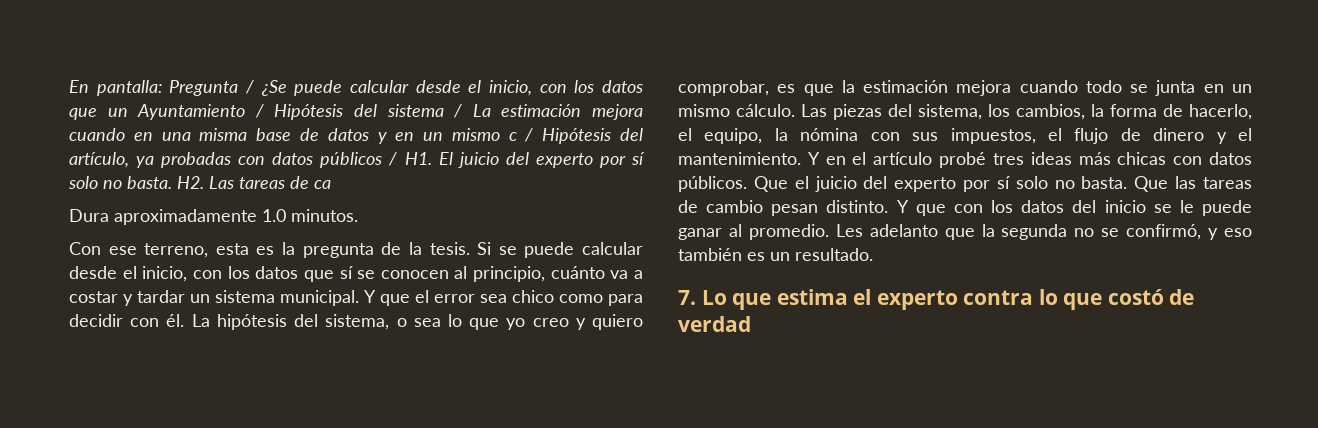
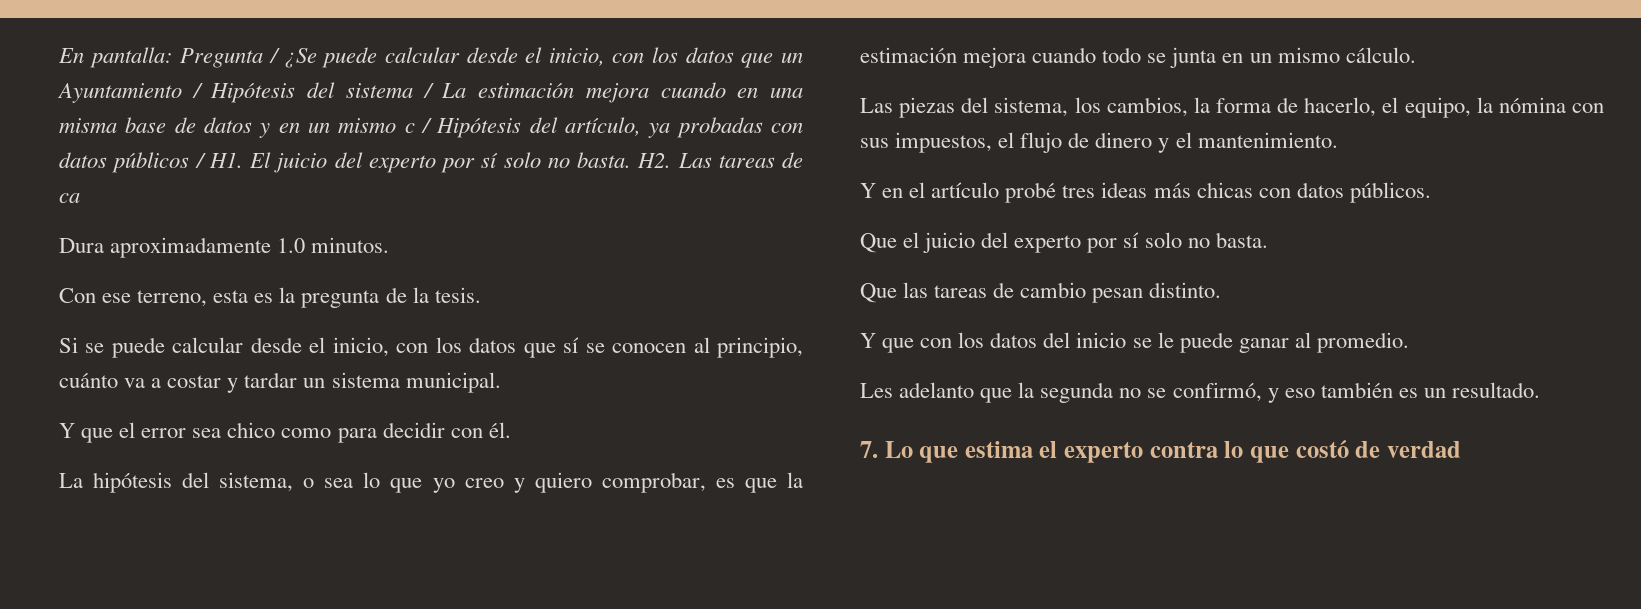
- Con ese terreno, esta es la pregunta de la tesis. Si se puede calcular desde el inicio, con los datos que sí se conocen al principio, cuánto va a costar y tardar un sistema municipal. Y que el error sea chico como para decidir con él. La hipótesis del sistema, o sea lo que yo creo y quiero comprobar, es que la estimación mejora cuando todo se junta en un mismo cálculo. Las piezas del sistema, los cambios, la forma de hacerlo, el equipo, la nómina con sus impuestos, el flujo de dinero y el mantenimiento. Y en el artículo probé tres ideas más chicas con datos públicos. Que el juicio del experto por sí solo no basta. Que las tareas de cambio pesan distinto. Y que con los datos del inicio se le puede ganar al promedio. Les adelanto que la segunda no se confirmó, y eso también es un resultado.
+ Con ese terreno, esta es la pregunta de la tesis.
+ Si se puede calcular desde el inicio, con los datos que sí se conocen al principio, cuánto va a costar y tardar un sistema municipal.
+ Y que el error sea chico como para decidir con él.
+ La hipótesis del sistema, o sea lo que yo creo y quiero comprobar, es que la estimación mejora cuando todo se junta en un mismo cálculo.
+ Las piezas del sistema, los cambios, la forma de hacerlo, el equipo, la nómina con sus impuestos, el flujo de dinero y el mantenimiento.
+ Y en el artículo probé tres ideas más chicas con datos públicos.
+ Que el juicio del experto por sí solo no basta.
+ Que las tareas de cambio pesan distinto.
+ Y que con los datos del inicio se le puede ganar al promedio.
+ Les adelanto que la segunda no se confirmó, y eso también es un resultado.

